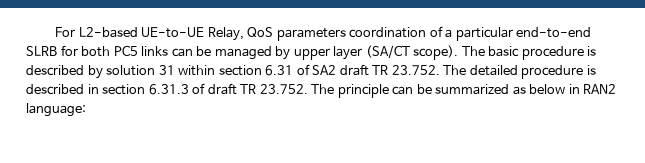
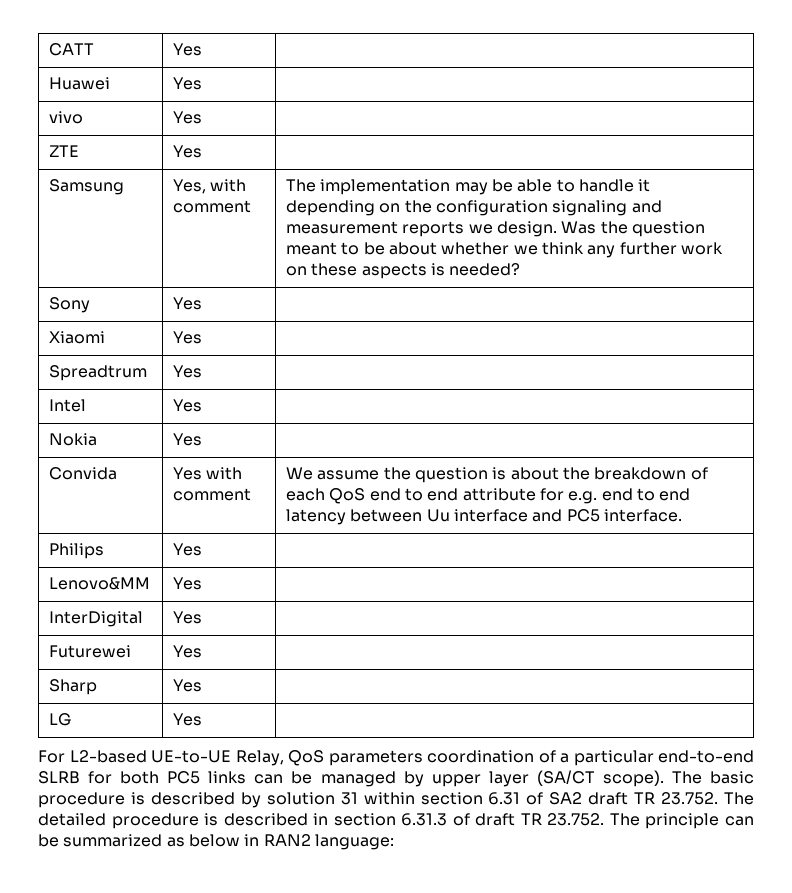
+ CATT | Yes |
+ Huawei | Yes |
+ vivo | Yes |
+ ZTE | Yes |
+ Samsung | Yes, with comment | The implementation may be able to handle it depending on the configuration signaling and measurement reports we design. Was the question meant to be about whether we think any further work on these aspects is needed?
+ Sony | Yes |
+ Xiaomi | Yes |
+ Spreadtrum | Yes |
+ Intel | Yes |
+ Nokia | Yes |
+ Convida | Yes with comment | We assume the question is about the breakdown of each QoS end to end attribute for e.g. end to end latency between Uu interface and PC5 interface.
+ Philips | Yes |
+ Lenovo&MM | Yes |
+ InterDigital | Yes |
+ Futurewei | Yes |
+ Sharp | Yes |
+ LG | Yes |

